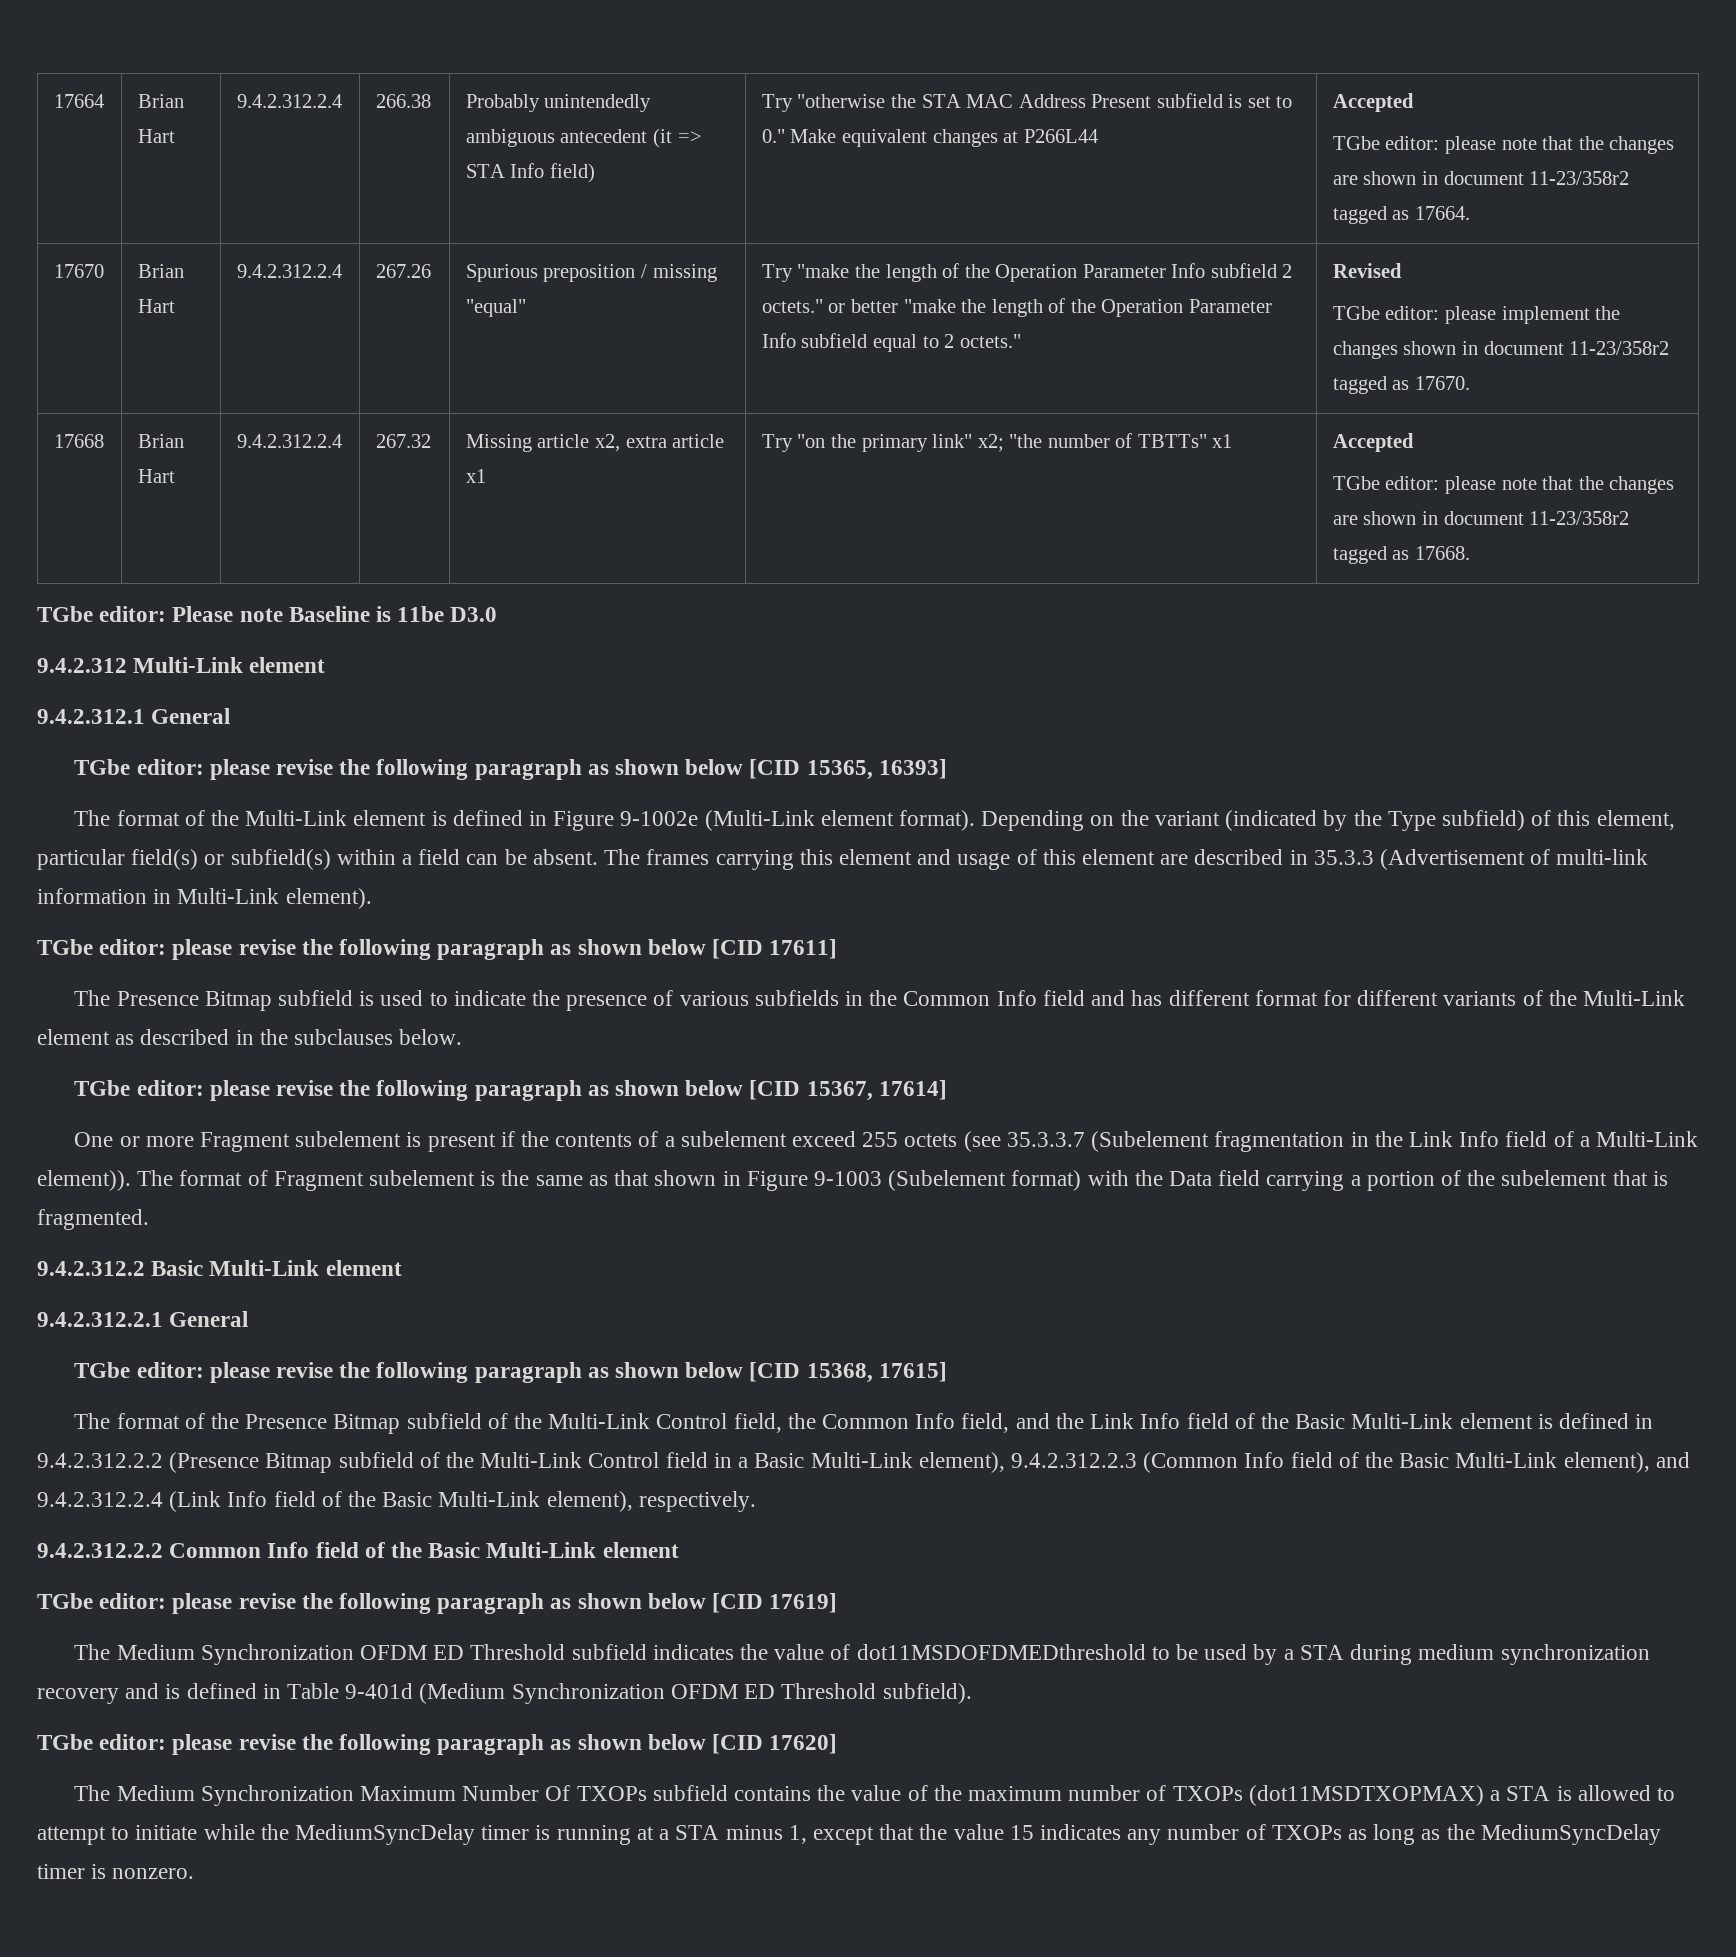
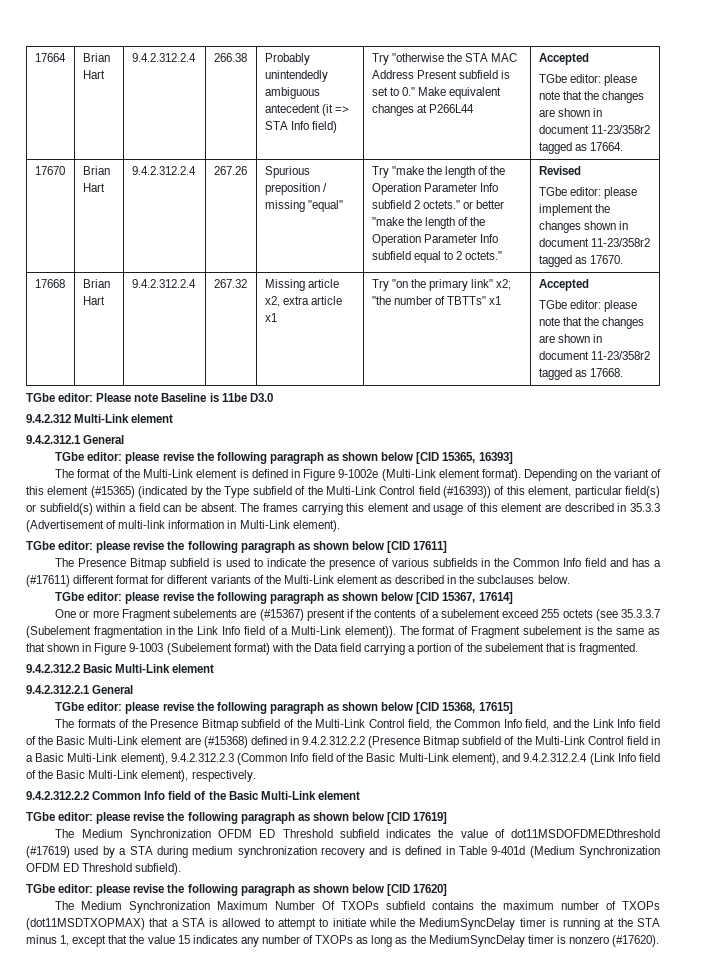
- Depending on the variant (indicated by the Type subfield) of this element, particular field(s) or subfield(s) within a field can be absent.
+ Depending on the variant of this element (#15365) (indicated by the Type subfield of the Multi-Link Control field (#16393)) of this element, particular field(s) or subfield(s) within a field can be absent.
- The Presence Bitmap subfield is used to indicate the presence of various subfields in the Common Info field and has different format for different variants of the Multi-Link element as described in the subclauses below.
+ The Presence Bitmap subfield is used to indicate the presence of various subfields in the Common Info field and has a (#17611) different format for different variants of the Multi-Link element as described in the subclauses below.
- One or more Fragment subelement is present if the contents of a subelement exceed 255 octets (see 35.3.3.7 (Subelement fragmentation in the Link Info field of a Multi-Link element)).
+ One or more Fragment subelements are (#15367) present if the contents of a subelement exceed 255 octets (see 35.3.3.7 (Subelement fragmentation in the Link Info field of a Multi-Link element)).
- The format of the Presence Bitmap subfield of the Multi-Link Control field, the Common Info field, and the Link Info field of the Basic Multi-Link element is defined in 9.4.2.312.2.2 (Presence Bitmap subfield of the Multi-Link Control field in a Basic Multi-Link element), 9.4.2.312.2.3 (Common Info field of the Basic Multi-Link element), and 9.4.2.312.2.4 (Link Info field of the Basic Multi-Link element), respectively.
+ The formats of the Presence Bitmap subfield of the Multi-Link Control field, the Common Info field, and the Link Info field of the Basic Multi-Link element are (#15368) defined in 9.4.2.312.2.2 (Presence Bitmap subfield of the Multi-Link Control field in a Basic Multi-Link element), 9.4.2.312.2.3 (Common Info field of the Basic Multi-Link element), and 9.4.2.312.2.4 (Link Info field of the Basic Multi-Link element), respectively.
- The Medium Synchronization OFDM ED Threshold subfield indicates the value of dot11MSDOFDMEDthreshold to be used by a STA during medium synchronization recovery and is defined in Table 9-401d (Medium Synchronization OFDM ED Threshold subfield).
+ The Medium Synchronization OFDM ED Threshold subfield indicates the value of dot11MSDOFDMEDthreshold (#17619) used by a STA during medium synchronization recovery and is defined in Table 9-401d (Medium Synchronization OFDM ED Threshold subfield).
- The Medium Synchronization Maximum Number Of TXOPs subfield contains the value of the maximum number of TXOPs (dot11MSDTXOPMAX) a STA is allowed to attempt to initiate while the MediumSyncDelay timer is running at a STA minus 1, except that the value 15 indicates any number of TXOPs as long as the MediumSyncDelay timer is nonzero.
+ The Medium Synchronization Maximum Number Of TXOPs subfield contains the maximum number of TXOPs (dot11MSDTXOPMAX) that a STA is allowed to attempt to initiate while the MediumSyncDelay timer is running at the STA minus 1, except that the value 15 indicates any number of TXOPs as long as the MediumSyncDelay timer is nonzero (#17620).

